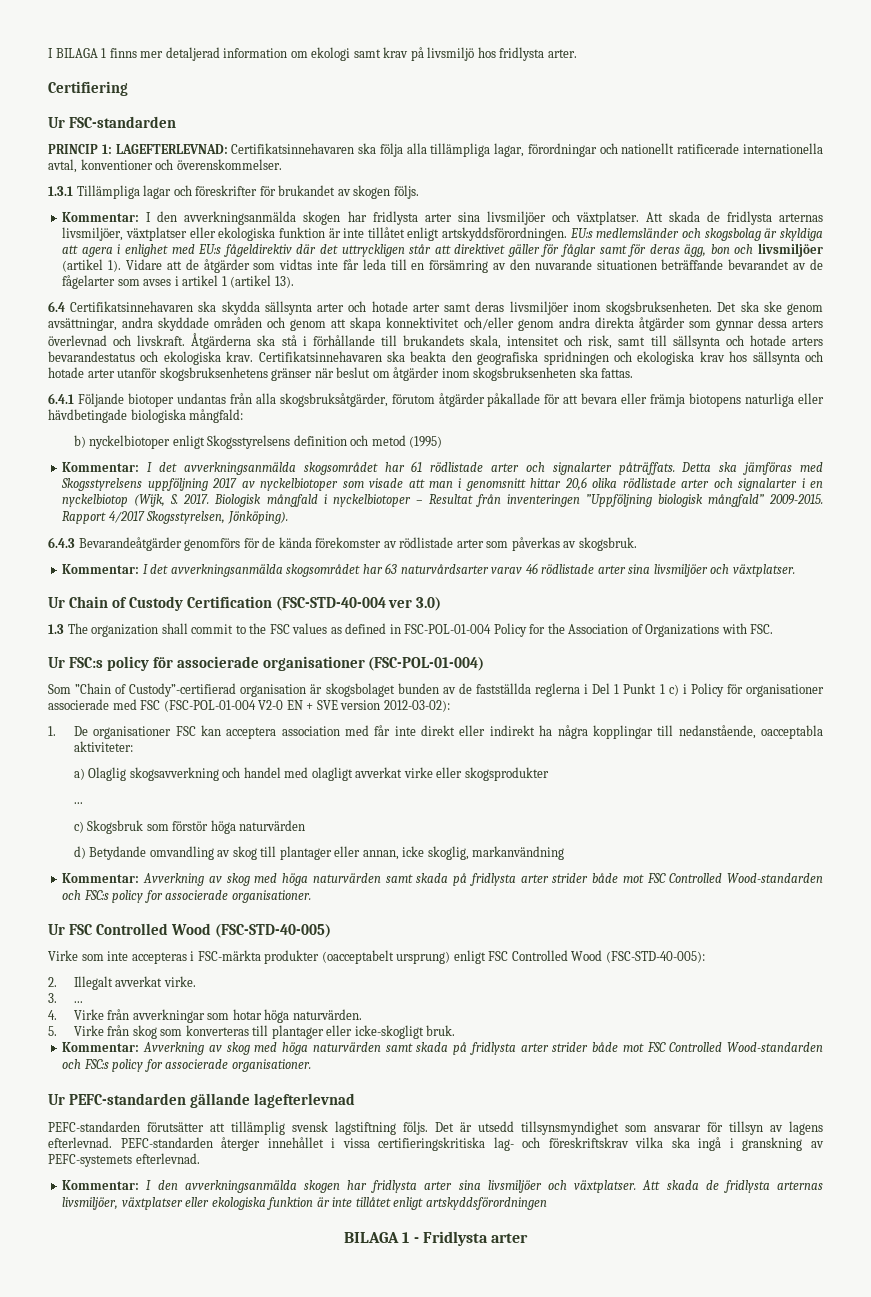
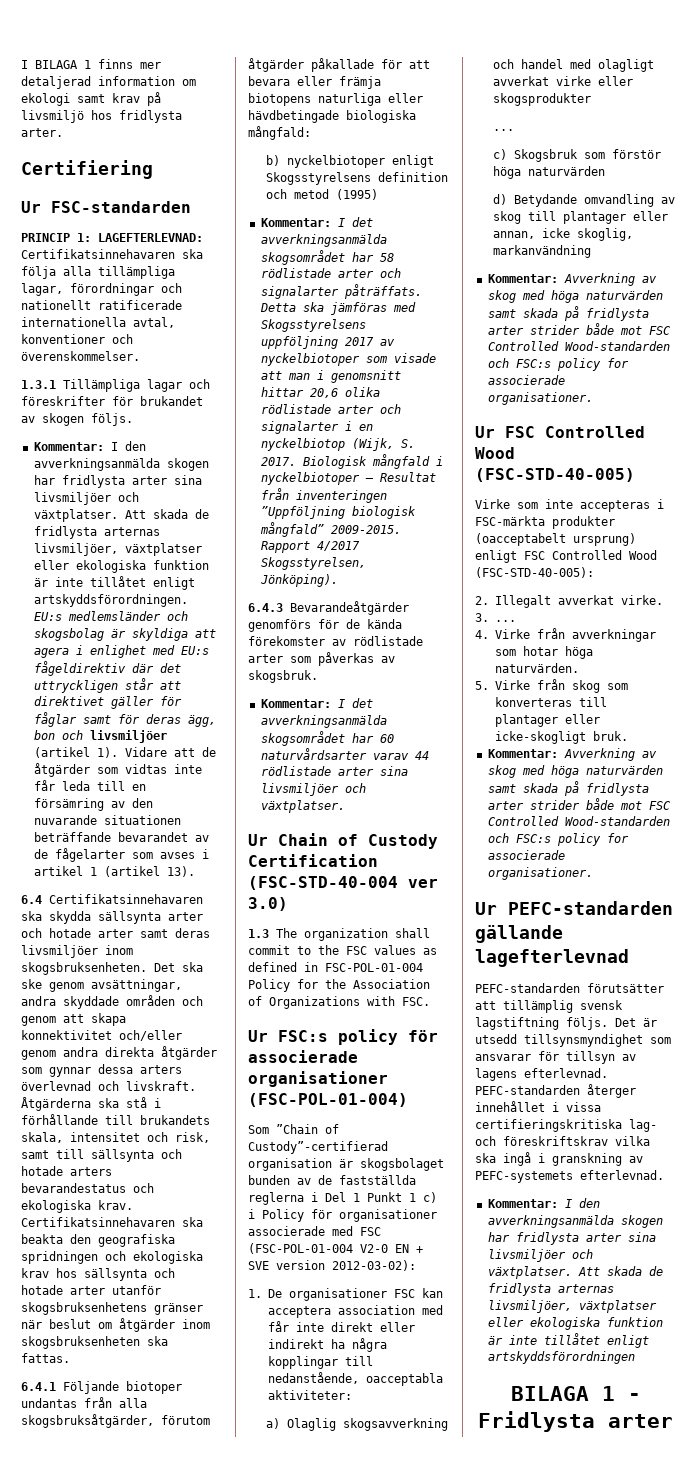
- Kommentar: I det avverkningsanmälda skogsområdet har 61 rödlistade arter och signalarter påträffats.
+ Kommentar: I det avverkningsanmälda skogsområdet har 58 rödlistade arter och signalarter påträffats.
- Kommentar: I det avverkningsanmälda skogsområdet har 63 naturvårdsarter varav 46 rödlistade arter sina livsmiljöer och växtplatser.
+ Kommentar: I det avverkningsanmälda skogsområdet har 60 naturvårdsarter varav 44 rödlistade arter sina livsmiljöer och växtplatser.

